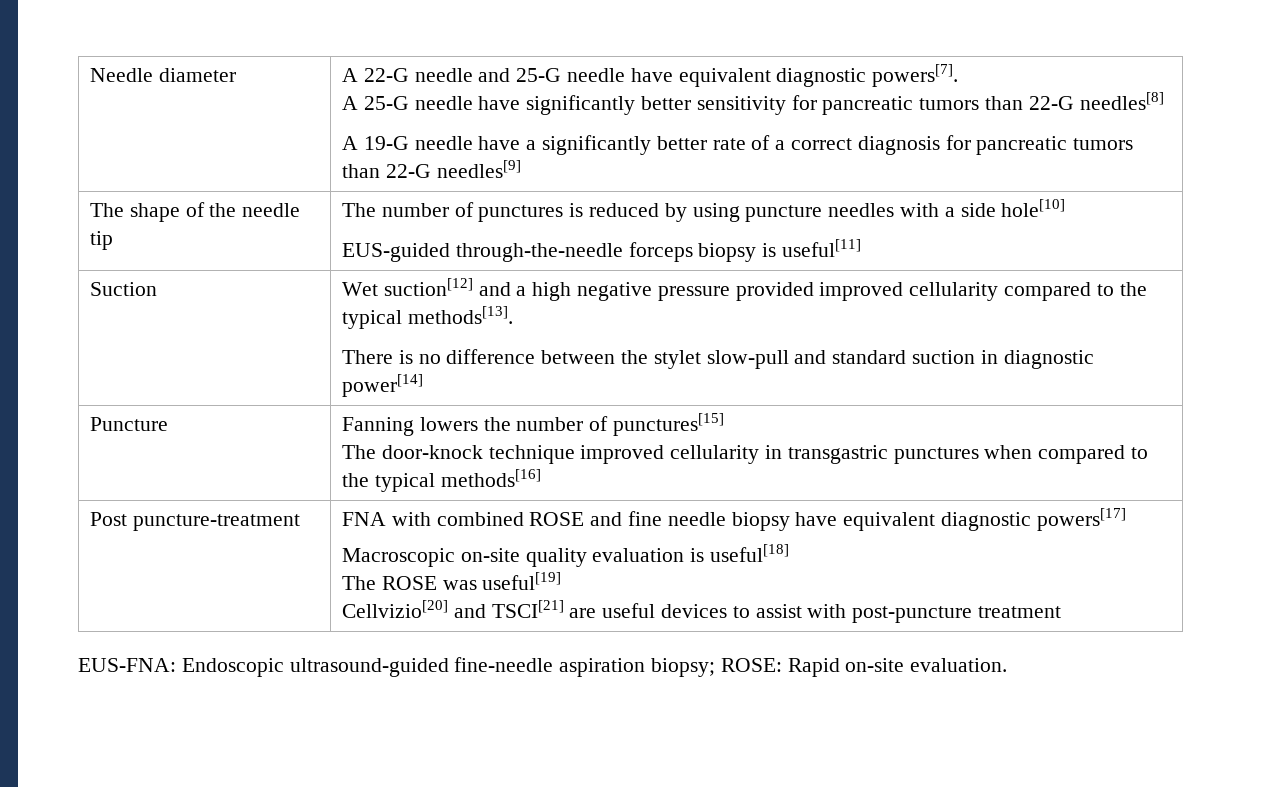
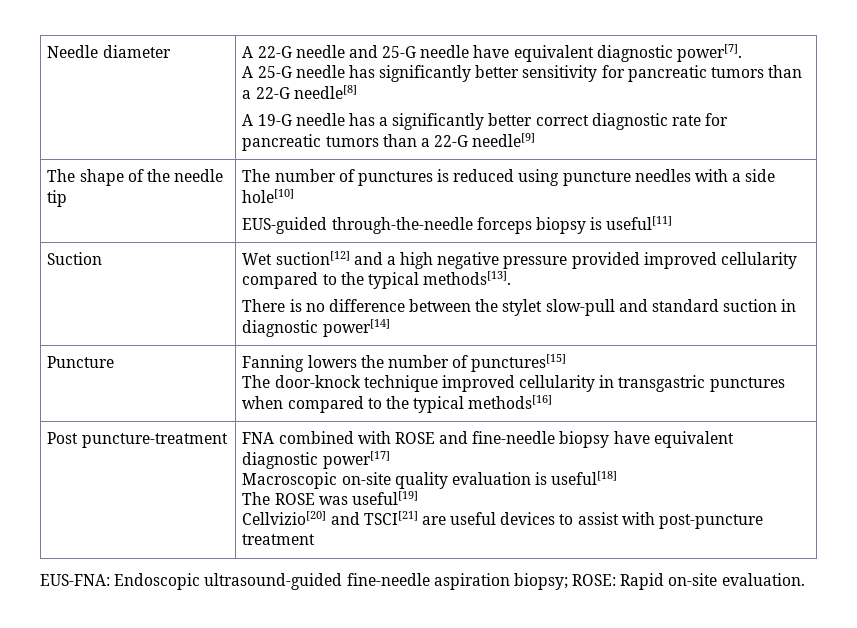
- A 22-G needle and 25-G needle have equivalent diagnostic powers[7].
+ A 22-G needle and 25-G needle have equivalent diagnostic power[7].
- A 25-G needle have significantly better sensitivity for pancreatic tumors than 22-G needles[8]
+ A 25-G needle has significantly better sensitivity for pancreatic tumors than a 22-G needle[8]
- A 19-G needle have a significantly better rate of a correct diagnosis for pancreatic tumors than 22-G needles[9]
+ A 19-G needle has a significantly better correct diagnostic rate for pancreatic tumors than a 22-G needle[9]
- The shape of the needle tip | The number of punctures is reduced by using puncture needles with a side hole[10]
+ The shape of the needle tip | The number of punctures is reduced using puncture needles with a side hole[10]
- Post puncture-treatment | FNA with combined ROSE and fine needle biopsy have equivalent diagnostic powers[17]
+ Post puncture-treatment | FNA combined with ROSE and fine-needle biopsy have equivalent diagnostic power[17]

